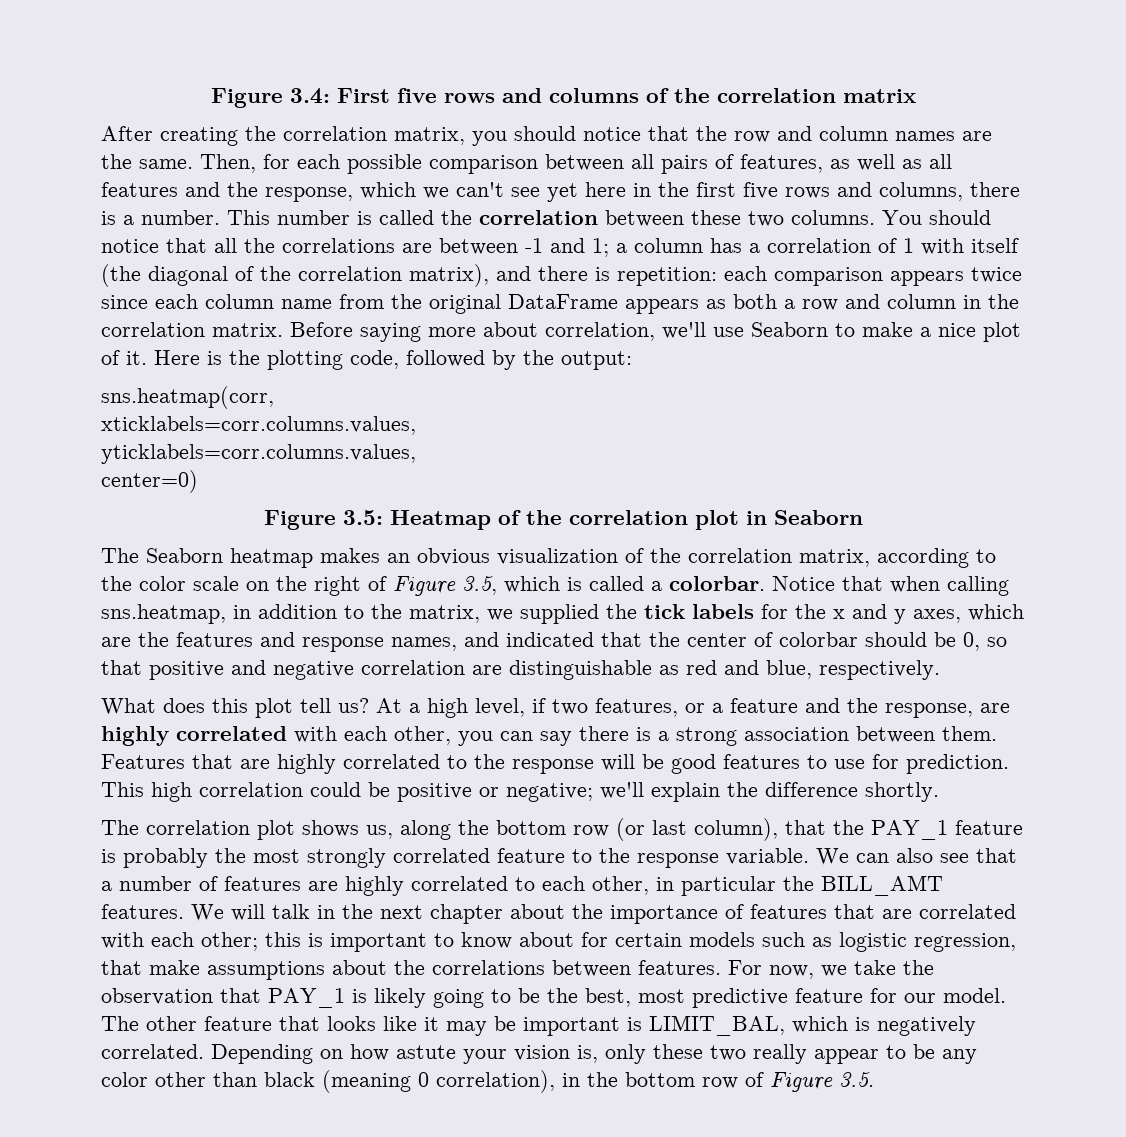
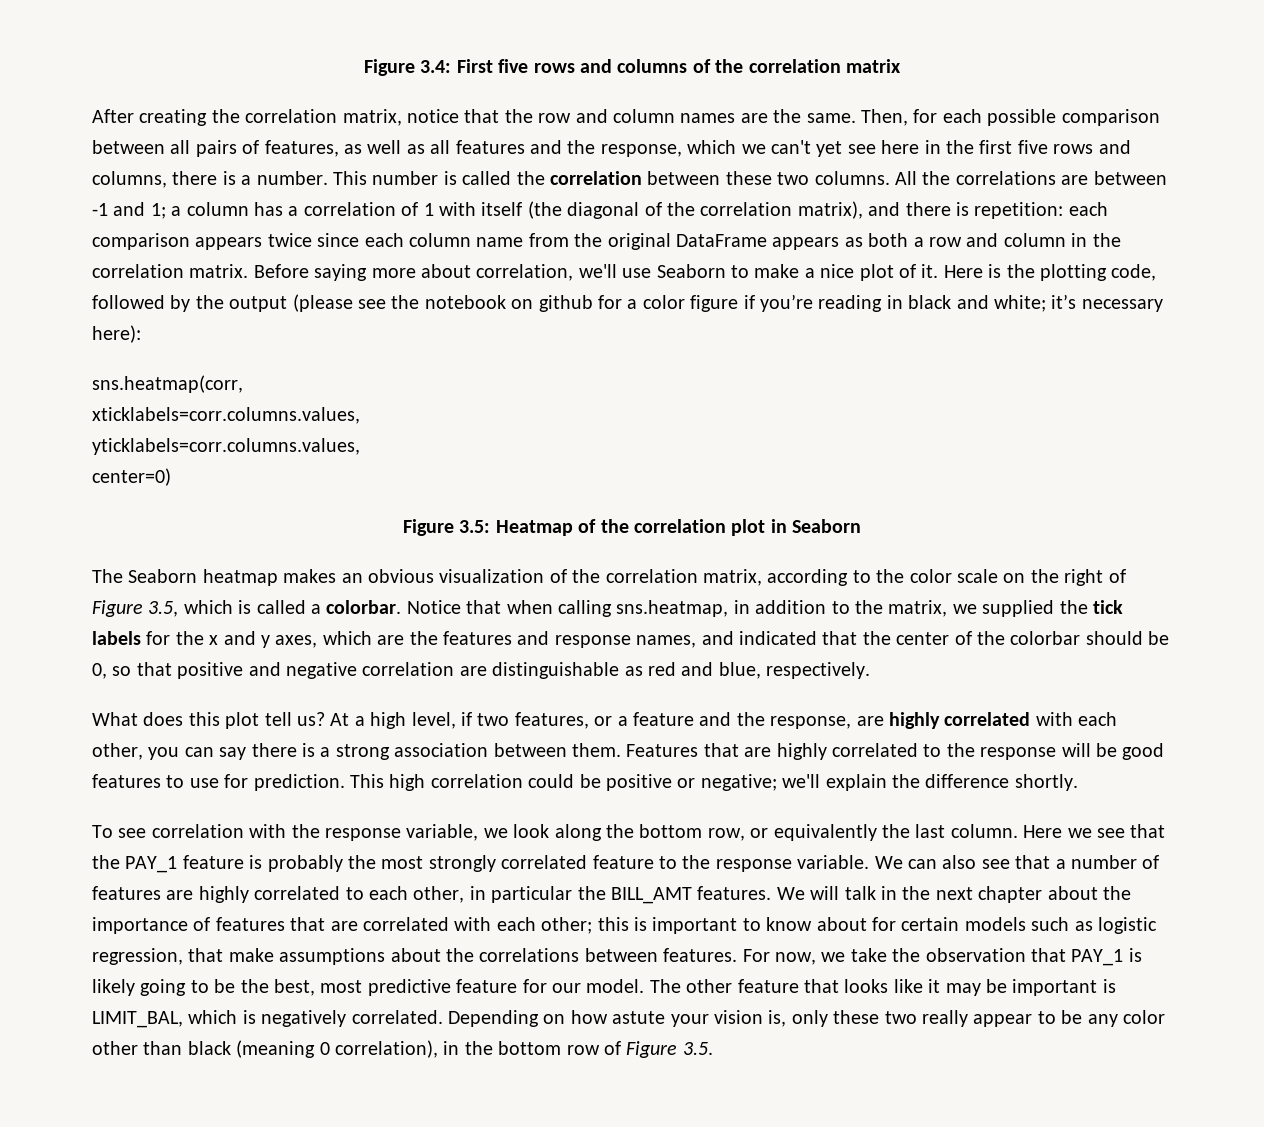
- After creating the correlation matrix, you should notice that the row and column names are the same.
+ After creating the correlation matrix, notice that the row and column names are the same.
- Then, for each possible comparison between all pairs of features, as well as all features and the response, which we can't see yet here in the first five rows and columns, there is a number.
+ Then, for each possible comparison between all pairs of features, as well as all features and the response, which we can't yet see here in the first five rows and columns, there is a number.
- You should notice that all the correlations are between -1 and 1; a column has a correlation of 1 with itself (the diagonal of the correlation matrix), and there is repetition: each comparison appears twice since each column name from the original DataFrame appears as both a row and column in the correlation matrix.
+ All the correlations are between -1 and 1; a column has a correlation of 1 with itself (the diagonal of the correlation matrix), and there is repetition: each comparison appears twice since each column name from the original DataFrame appears as both a row and column in the correlation matrix.
- Here is the plotting code, followed by the output:
+ Here is the plotting code, followed by the output (please see the notebook on github for a color figure if you’re reading in black and white; it’s necessary here):
- Notice that when calling sns.heatmap, in addition to the matrix, we supplied the tick labels for the x and y axes, which are the features and response names, and indicated that the center of colorbar should be 0, so that positive and negative correlation are distinguishable as red and blue, respectively.
+ Notice that when calling sns.heatmap, in addition to the matrix, we supplied the tick labels for the x and y axes, which are the features and response names, and indicated that the center of the colorbar should be 0, so that positive and negative correlation are distinguishable as red and blue, respectively.
- The correlation plot shows us, along the bottom row (or last column), that the PAY_1 feature is probably the most strongly correlated feature to the response variable.
+ To see correlation with the response variable, we look along the bottom row, or equivalently the last column. Here we see that the PAY_1 feature is probably the most strongly correlated feature to the response variable.

